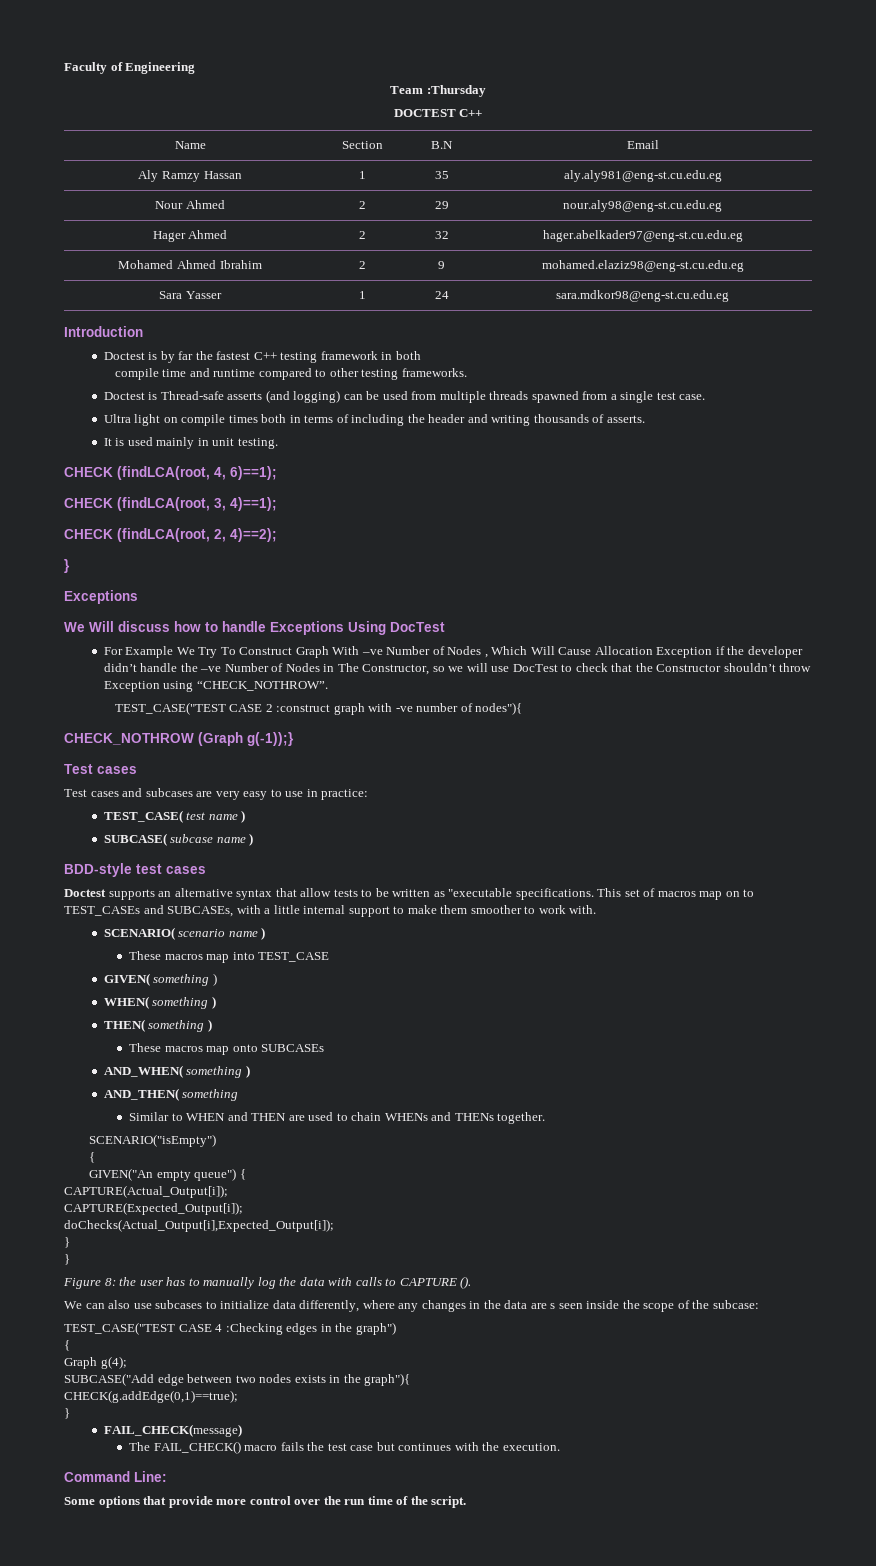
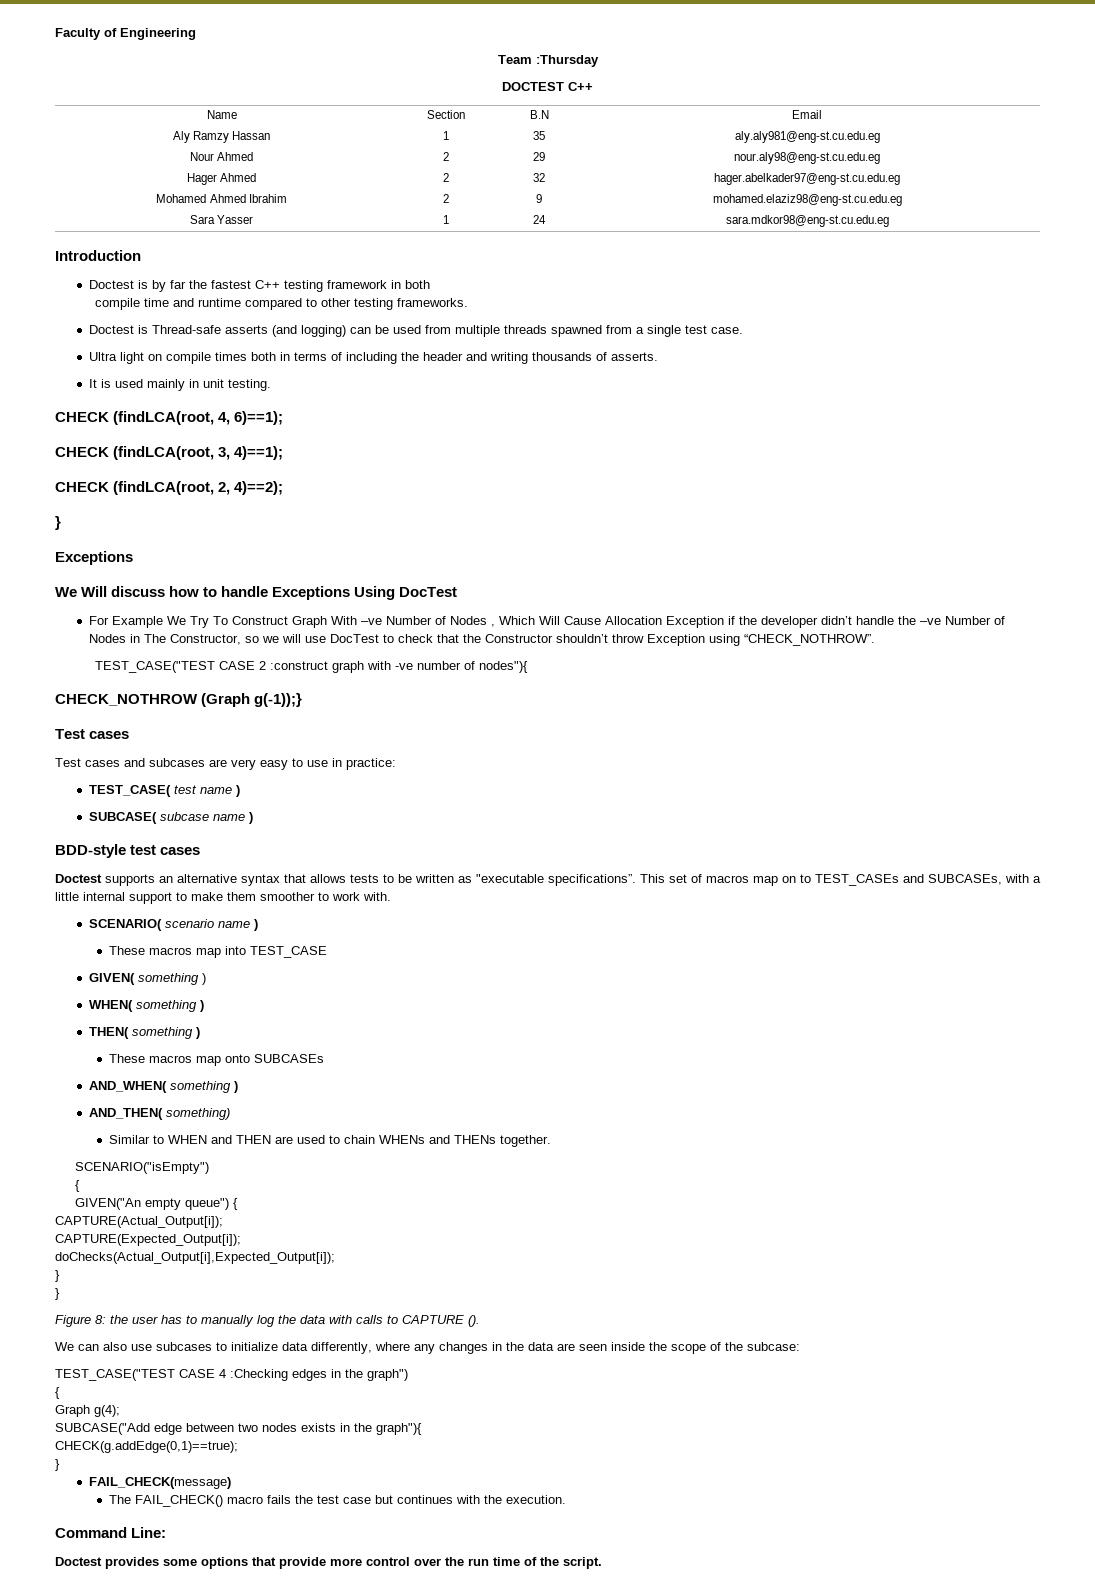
- Doctest supports an alternative syntax that allow tests to be written as "executable specifications.
+ Doctest supports an alternative syntax that allows tests to be written as "executable specifications”.
- AND_THEN( something
+ AND_THEN( something)
- We can also use subcases to initialize data differently, where any changes in the data are s seen inside the scope of the subcase:
+ We can also use subcases to initialize data differently, where any changes in the data are seen inside the scope of the subcase:
- Some options that provide more control over the run time of the script.
+ Doctest provides some options that provide more control over the run time of the script.

